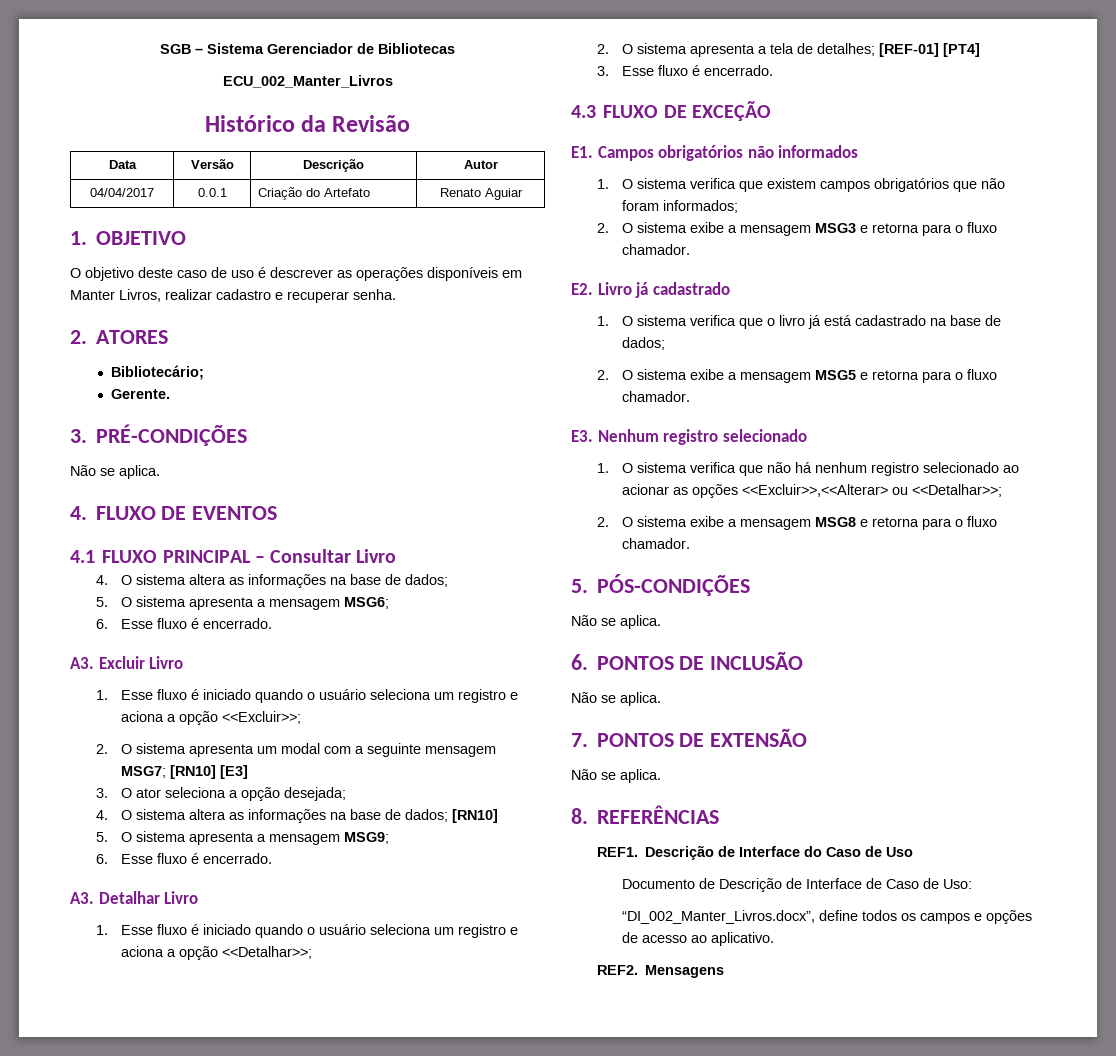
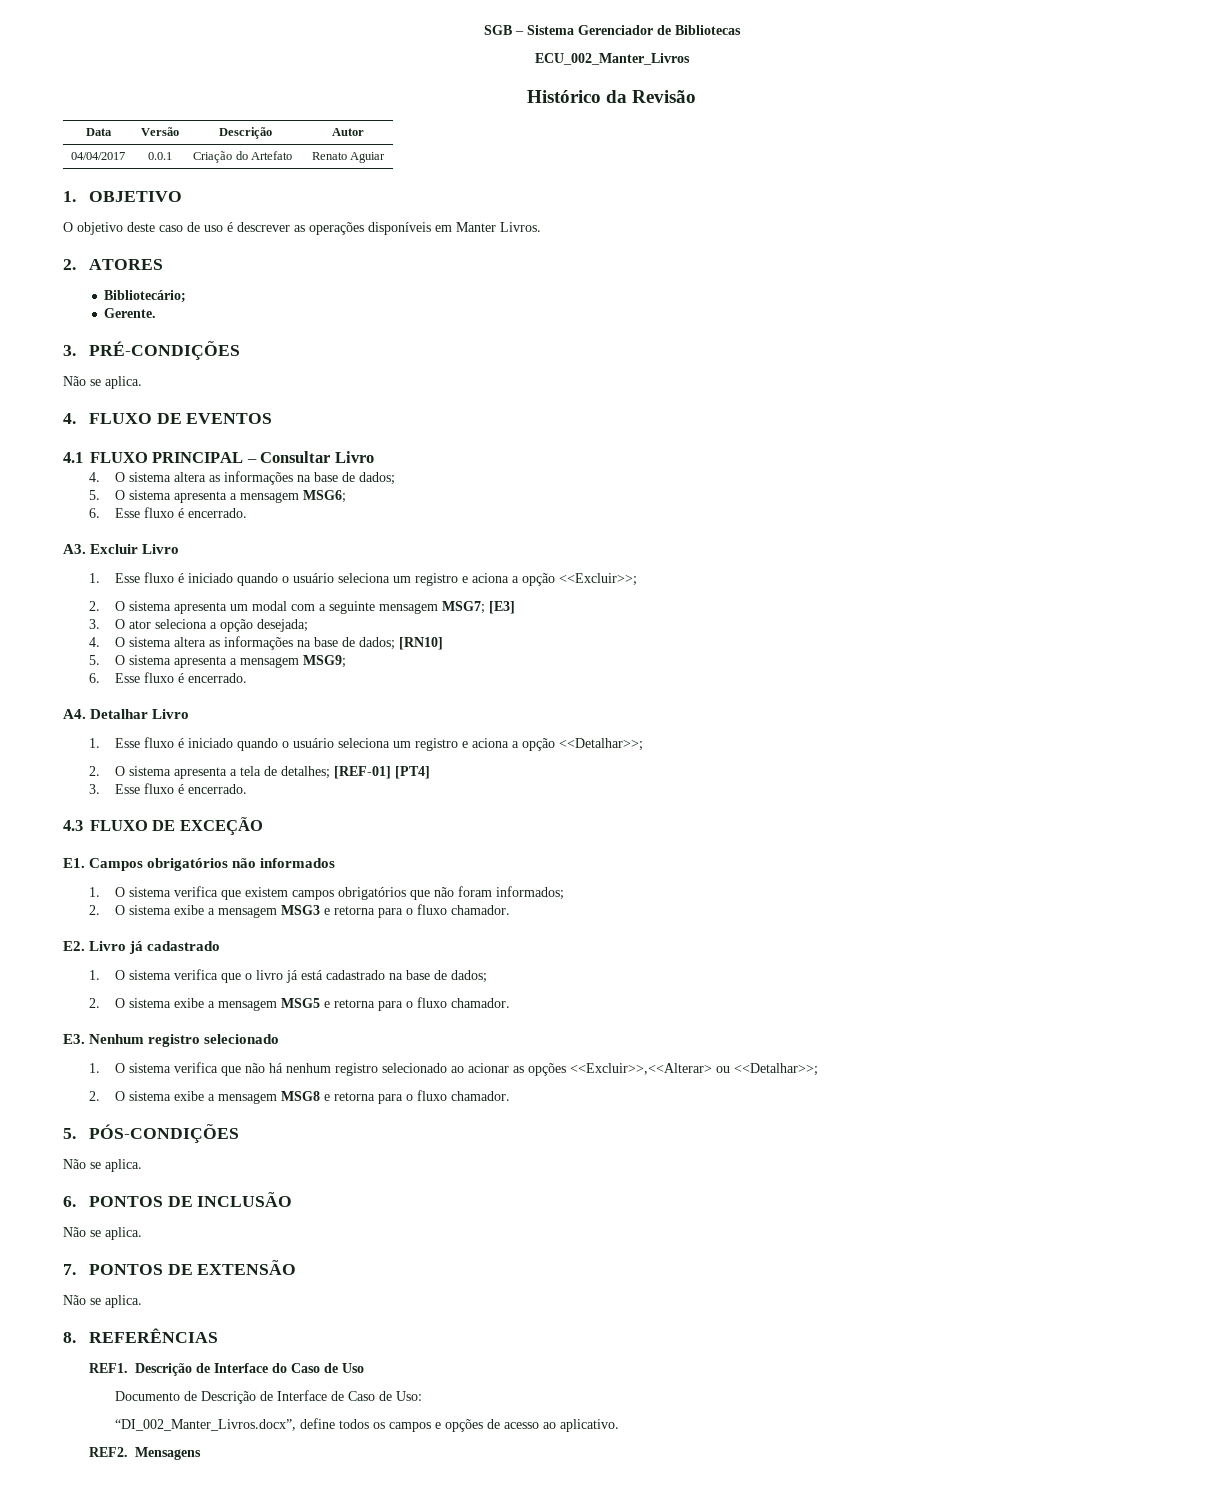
- O objetivo deste caso de uso é descrever as operações disponíveis em Manter Livros, realizar cadastro e recuperar senha.
+ O objetivo deste caso de uso é descrever as operações disponíveis em Manter Livros.
- 2. O sistema apresenta um modal com a seguinte mensagem MSG7; [RN10] [E3]
+ 2. O sistema apresenta um modal com a seguinte mensagem MSG7; [E3]
- A3. Detalhar Livro
+ A4. Detalhar Livro

